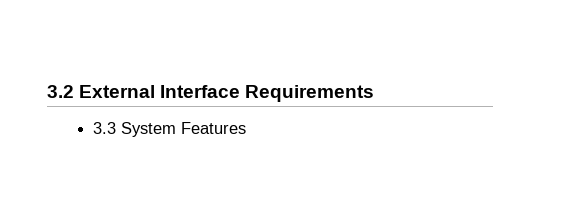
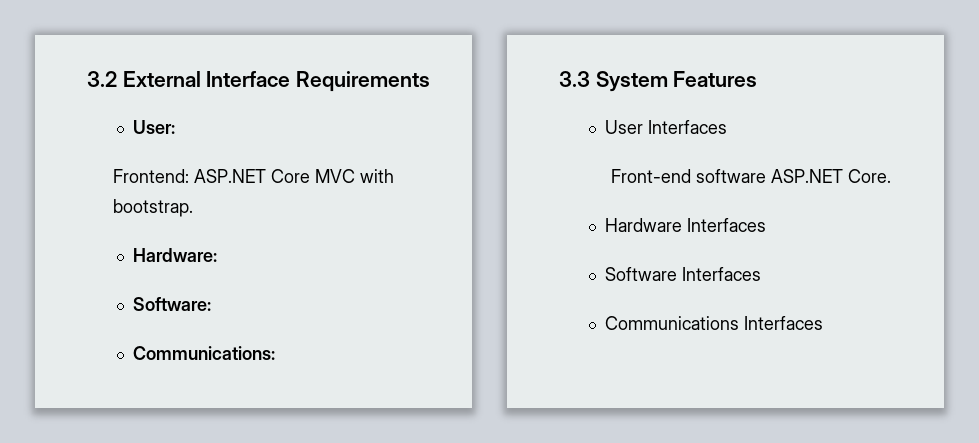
+ User:
+ Frontend: ASP.NET Core MVC with bootstrap.
+ Hardware:
+ Software:
+ Communications:
  3.3 System Features
+ User Interfaces
+ Front-end software ASP.NET Core.
+ Hardware Interfaces
+ Software Interfaces
+ Communications Interfaces

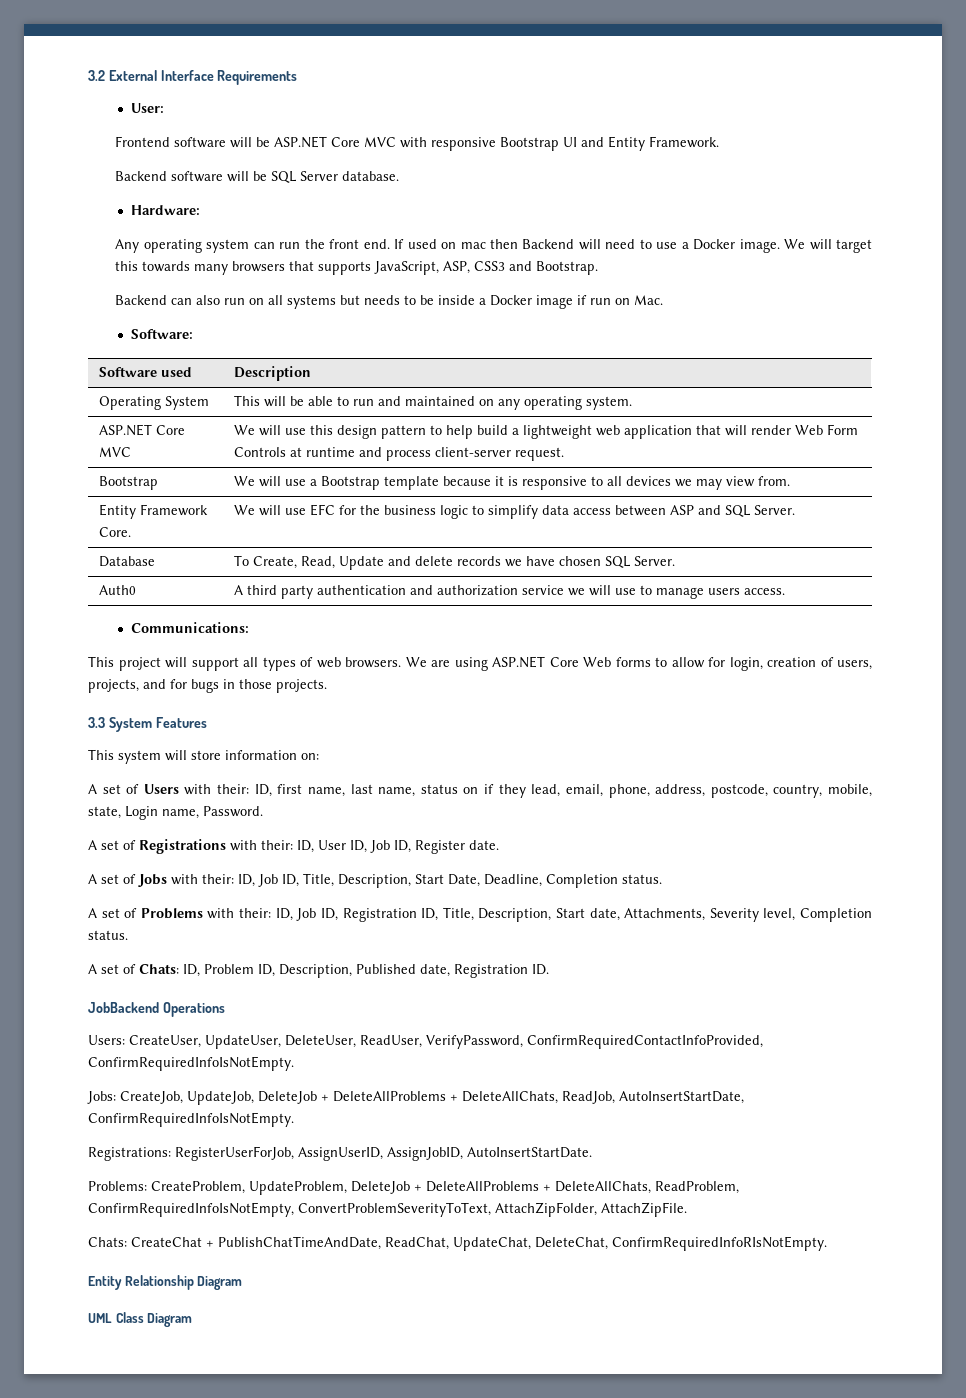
- Frontend: ASP.NET Core MVC with bootstrap.
+ Frontend software will be ASP.NET Core MVC with responsive Bootstrap UI and Entity Framework.
+ Backend software will be SQL Server database.
  Hardware:
+ Any operating system can run the front end. If used on mac then Backend will need to use a Docker image. We will target this towards many browsers that supports JavaScript, ASP, CSS3 and Bootstrap.
+ Backend can also run on all systems but needs to be inside a Docker image if run on Mac.
  Software:
+ Software used | Description
+ Operating System | This will be able to run and maintained on any operating system.
+ ASP.NET Core MVC | We will use this design pattern to help build a lightweight web application that will render Web Form Controls at runtime and process client-server request.
+ Bootstrap | We will use a Bootstrap template because it is responsive to all devices we may view from.
+ Entity Framework Core. | We will use EFC for the business logic to simplify data access between ASP and SQL Server.
+ Database | To Create, Read, Update and delete records we have chosen SQL Server.
+ Auth0 | A third party authentication and authorization service we will use to manage users access.
  Communications:
+ This project will support all types of web browsers. We are using ASP.NET Core Web forms to allow for login, creation of users, projects, and for bugs in those projects.
  3.3 System Features
- User Interfaces
- Front-end software ASP.NET Core.
- Hardware Interfaces
- Software Interfaces
- Communications Interfaces
+ This system will store information on:
+ A set of Users with their: ID, first name, last name, status on if they lead, email, phone, address, postcode, country, mobile, state, Login name, Password.
+ A set of Registrations with their: ID, User ID, Job ID, Register date.
+ A set of Jobs with their: ID, Job ID, Title, Description, Start Date, Deadline, Completion status.
+ A set of Problems with their: ID, Job ID, Registration ID, Title, Description, Start date, Attachments, Severity level, Completion status.
+ A set of Chats: ID, Problem ID, Description, Published date, Registration ID.
+ JobBackend Operations
+ Users: CreateUser, UpdateUser, DeleteUser, ReadUser, VerifyPassword, ConfirmRequiredContactInfoProvided, ConfirmRequiredInfoIsNotEmpty.
+ Jobs: CreateJob, UpdateJob, DeleteJob + DeleteAllProblems + DeleteAllChats, ReadJob, AutoInsertStartDate, ConfirmRequiredInfoIsNotEmpty.
+ Registrations: RegisterUserForJob, AssignUserID, AssignJobID, AutoInsertStartDate.
+ Problems: CreateProblem, UpdateProblem, DeleteJob + DeleteAllProblems + DeleteAllChats, ReadProblem, ConfirmRequiredInfoIsNotEmpty, ConvertProblemSeverityToText, AttachZipFolder, AttachZipFile.
+ Chats: CreateChat + PublishChatTimeAndDate, ReadChat, UpdateChat, DeleteChat, ConfirmRequiredInfoRIsNotEmpty.
+ Entity Relationship Diagram
+ UML Class Diagram

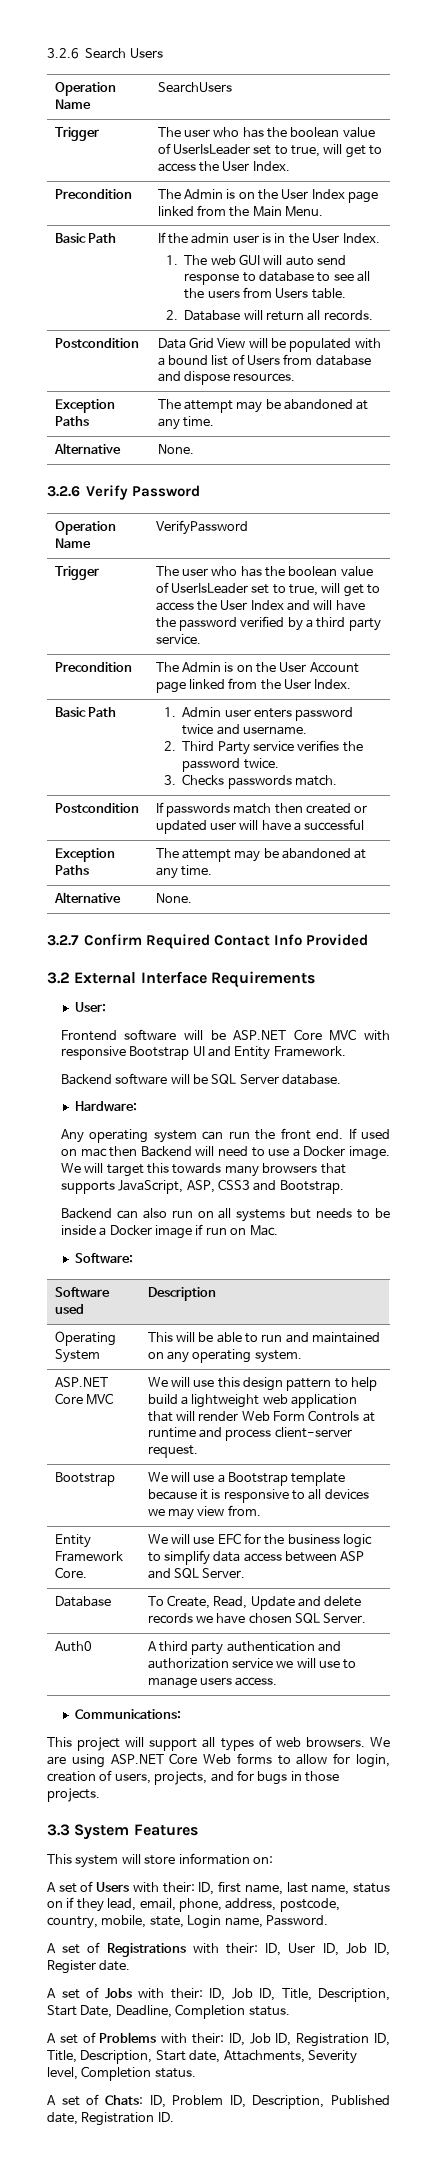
+ 3.2.6 Search Users
+ Operation Name | SearchUsers
+ Trigger | The user who has the boolean value of UserIsLeader set to true, will get to access the User Index.
+ Precondition | The Admin is on the User Index page linked from the Main Menu.
+ Basic Path | If the admin user is in the User Index.
+ 1. The web GUI will auto send response to database to see all the users from Users table.
+ 2. Database will return all records.
+ Postcondition | Data Grid View will be populated with a bound list of Users from database and dispose resources.
+ Exception Paths | The attempt may be abandoned at any time.
+ Alternative | None.
+ 3.2.6 Verify Password
+ Operation Name | VerifyPassword
+ Trigger | The user who has the boolean value of UserIsLeader set to true, will get to access the User Index and will have the password verified by a third party service.
+ Precondition | The Admin is on the User Account page linked from the User Index.
+ Basic Path | 1. Admin user enters password twice and username.
+ 2. Third Party service verifies the password twice.
+ 3. Checks passwords match.
+ Postcondition | If passwords match then created or updated user will have a successful
+ Exception Paths | The attempt may be abandoned at any time.
+ Alternative | None.
+ 3.2.7 Confirm Required Contact Info Provided
- JobBackend Operations
- Users: CreateUser, UpdateUser, DeleteUser, ReadUser, VerifyPassword, ConfirmRequiredContactInfoProvided, ConfirmRequiredInfoIsNotEmpty.
- Jobs: CreateJob, UpdateJob, DeleteJob + DeleteAllProblems + DeleteAllChats, ReadJob, AutoInsertStartDate, ConfirmRequiredInfoIsNotEmpty.
- Registrations: RegisterUserForJob, AssignUserID, AssignJobID, AutoInsertStartDate.
- Problems: CreateProblem, UpdateProblem, DeleteJob + DeleteAllProblems + DeleteAllChats, ReadProblem, ConfirmRequiredInfoIsNotEmpty, ConvertProblemSeverityToText, AttachZipFolder, AttachZipFile.
- Chats: CreateChat + PublishChatTimeAndDate, ReadChat, UpdateChat, DeleteChat, ConfirmRequiredInfoRIsNotEmpty.
- Entity Relationship Diagram
- UML Class Diagram

